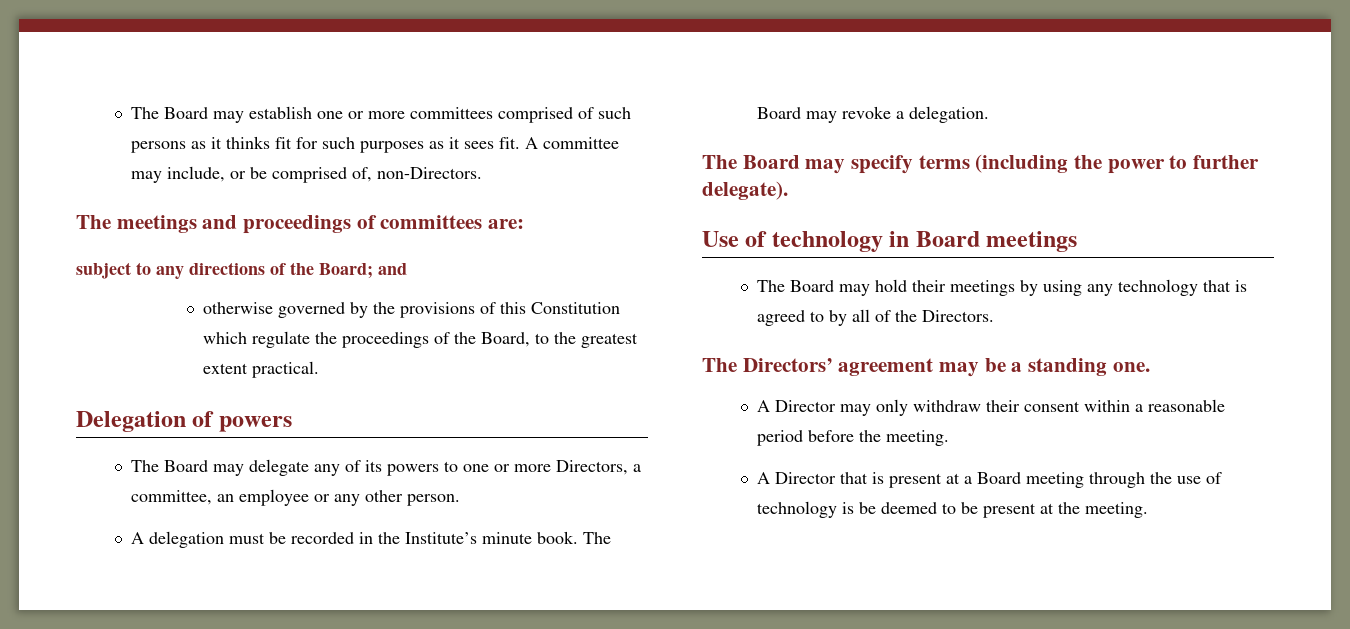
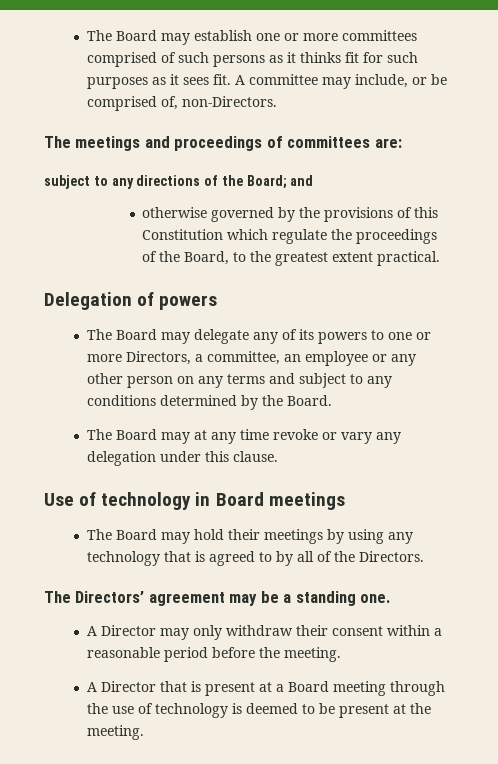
- The Board may delegate any of its powers to one or more Directors, a committee, an employee or any other person.
- A delegation must be recorded in the Institute’s minute book. The Board may revoke a delegation.
- The Board may specify terms (including the power to further delegate).
+ The Board may delegate any of its powers to one or more Directors, a committee, an employee or any other person on any terms and subject to any conditions determined by the Board.
+ The Board may at any time revoke or vary any delegation under this clause.
- A Director that is present at a Board meeting through the use of technology is be deemed to be present at the meeting.
+ A Director that is present at a Board meeting through the use of technology is deemed to be present at the meeting.

